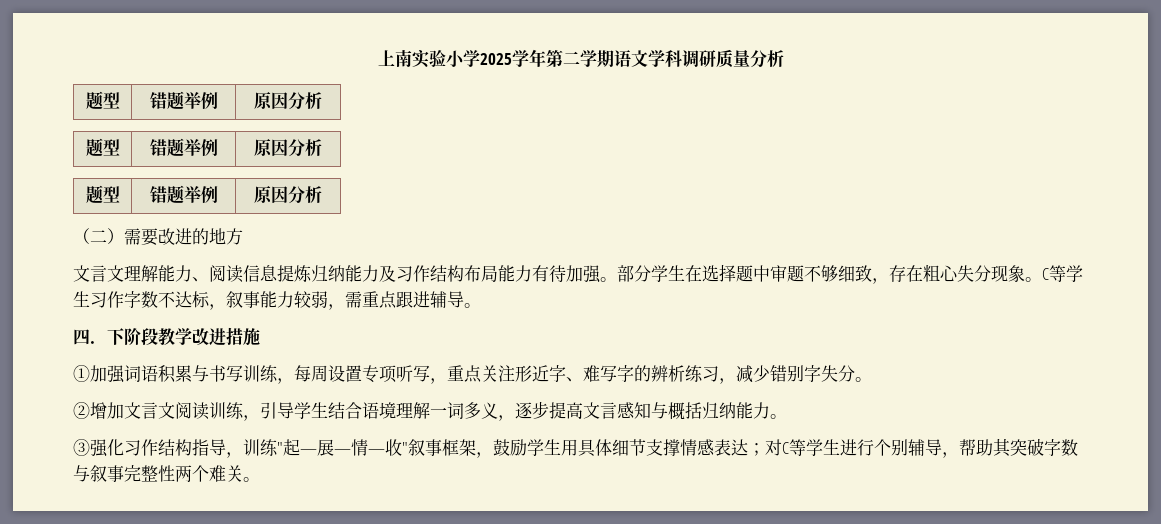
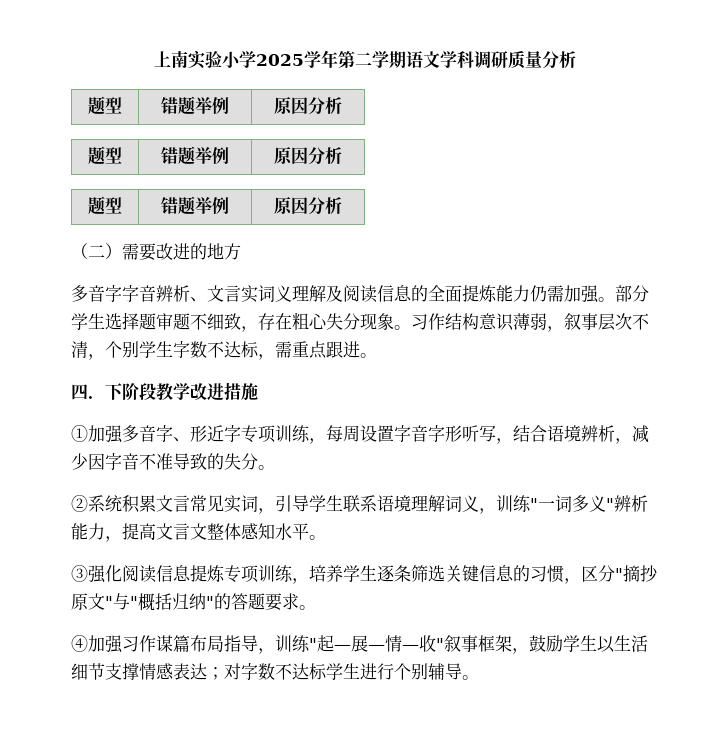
- 文言文理解能力、阅读信息提炼归纳能力及习作结构布局能力有待加强。部分学生在选择题中审题不够细致，存在粗心失分现象。
+ 多音字字音辨析、文言实词义理解及阅读信息的全面提炼能力仍需加强。部分学生选择题审题不细致，存在粗心失分现象。
- C等学生习作字数不达标，叙事能力较弱，需重点跟进辅导。
+ 习作结构意识薄弱，叙事层次不清，个别学生字数不达标，需重点跟进。
- ①加强词语积累与书写训练，每周设置专项听写，重点关注形近字、难写字的辨析练习，减少错别字失分。
- ②增加文言文阅读训练，引导学生结合语境理解一词多义，逐步提高文言感知与概括归纳能力。
- ③强化习作结构指导，训练"起—展—情—收"叙事框架，鼓励学生用具体细节支撑情感表达；对C等学生进行个别辅导，帮助其突破字数与叙事完整性两个难关。
+ ①加强多音字、形近字专项训练，每周设置字音字形听写，结合语境辨析，减少因字音不准导致的失分。
+ ②系统积累文言常见实词，引导学生联系语境理解词义，训练"一词多义"辨析能力，提高文言文整体感知水平。
+ ③强化阅读信息提炼专项训练，培养学生逐条筛选关键信息的习惯，区分"摘抄原文"与"概括归纳"的答题要求。
+ ④加强习作谋篇布局指导，训练"起—展—情—收"叙事框架，鼓励学生以生活细节支撑情感表达；对字数不达标学生进行个别辅导。

